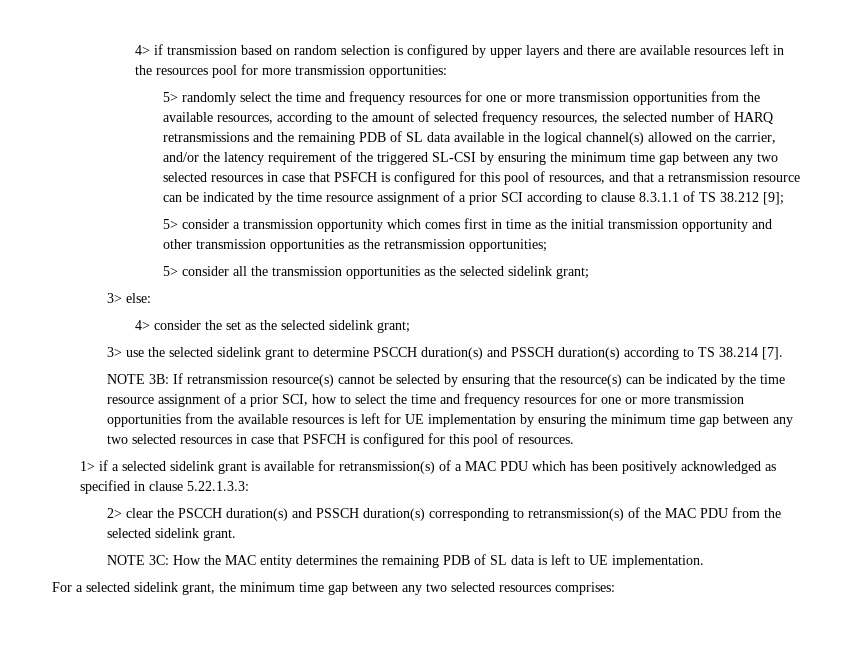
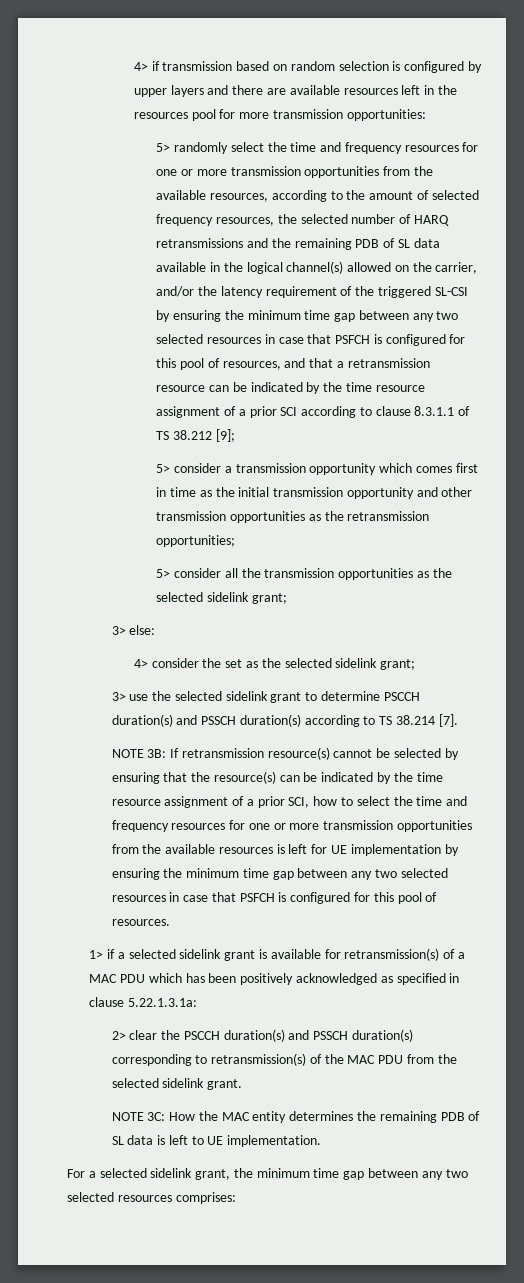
- 1> if a selected sidelink grant is available for retransmission(s) of a MAC PDU which has been positively acknowledged as specified in clause 5.22.1.3.3:
+ 1> if a selected sidelink grant is available for retransmission(s) of a MAC PDU which has been positively acknowledged as specified in clause 5.22.1.3.1a:

